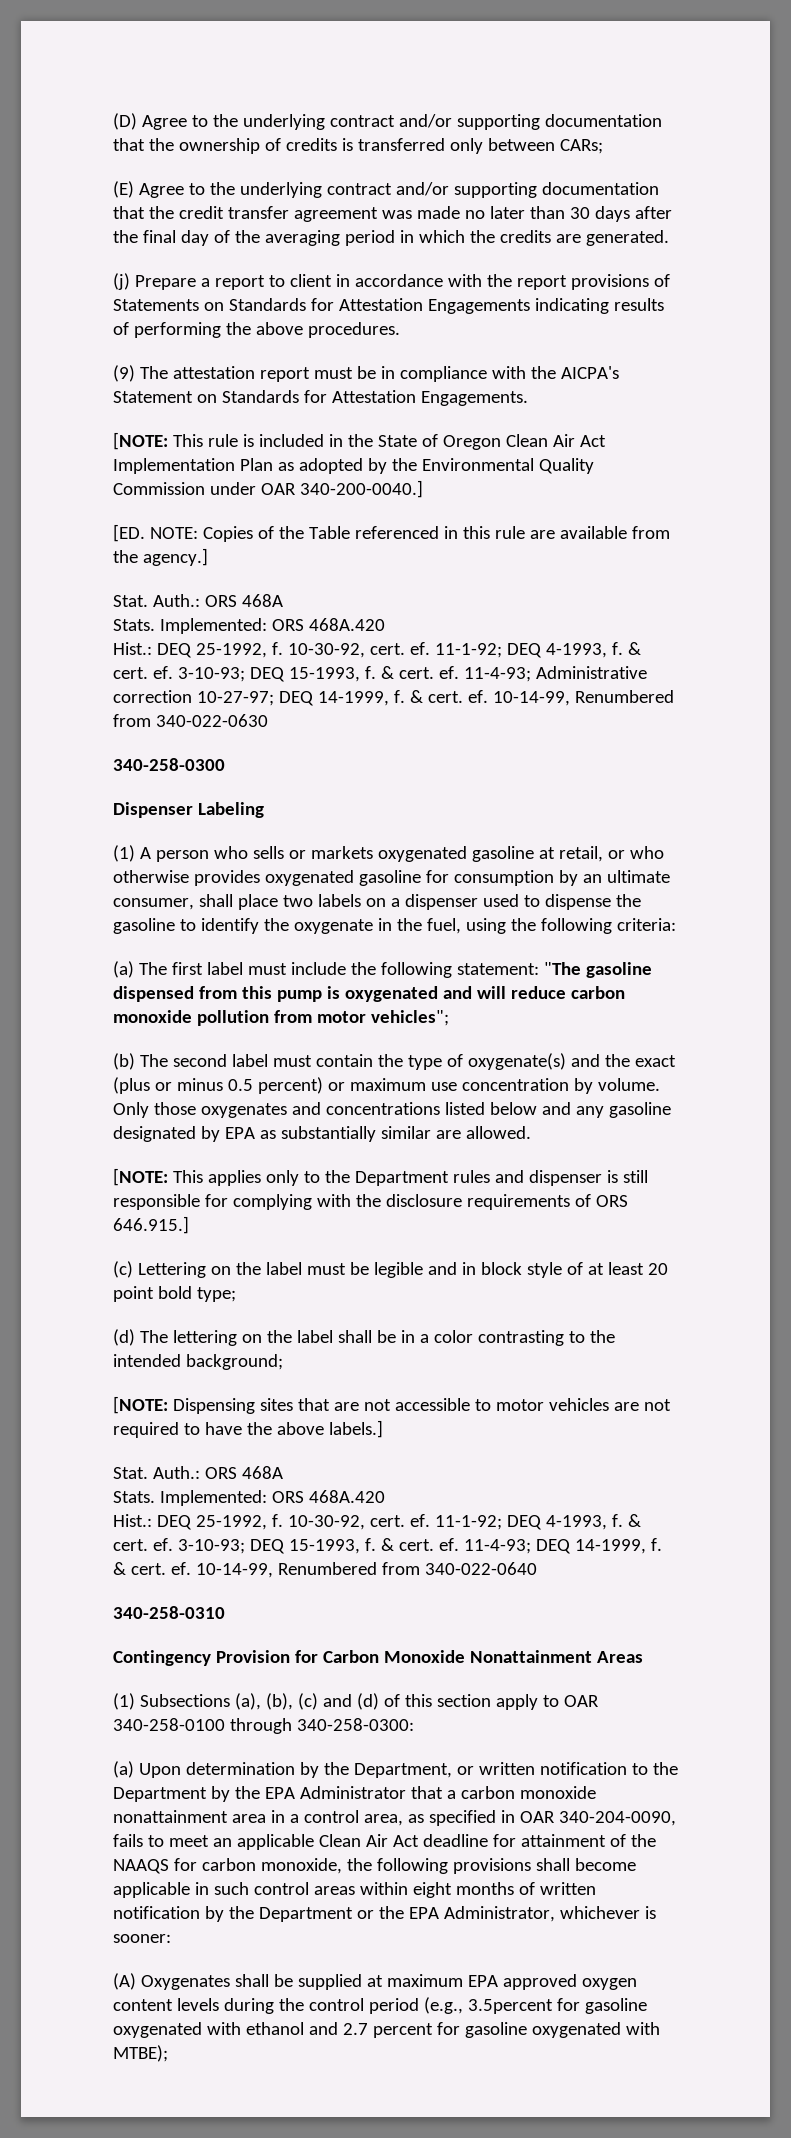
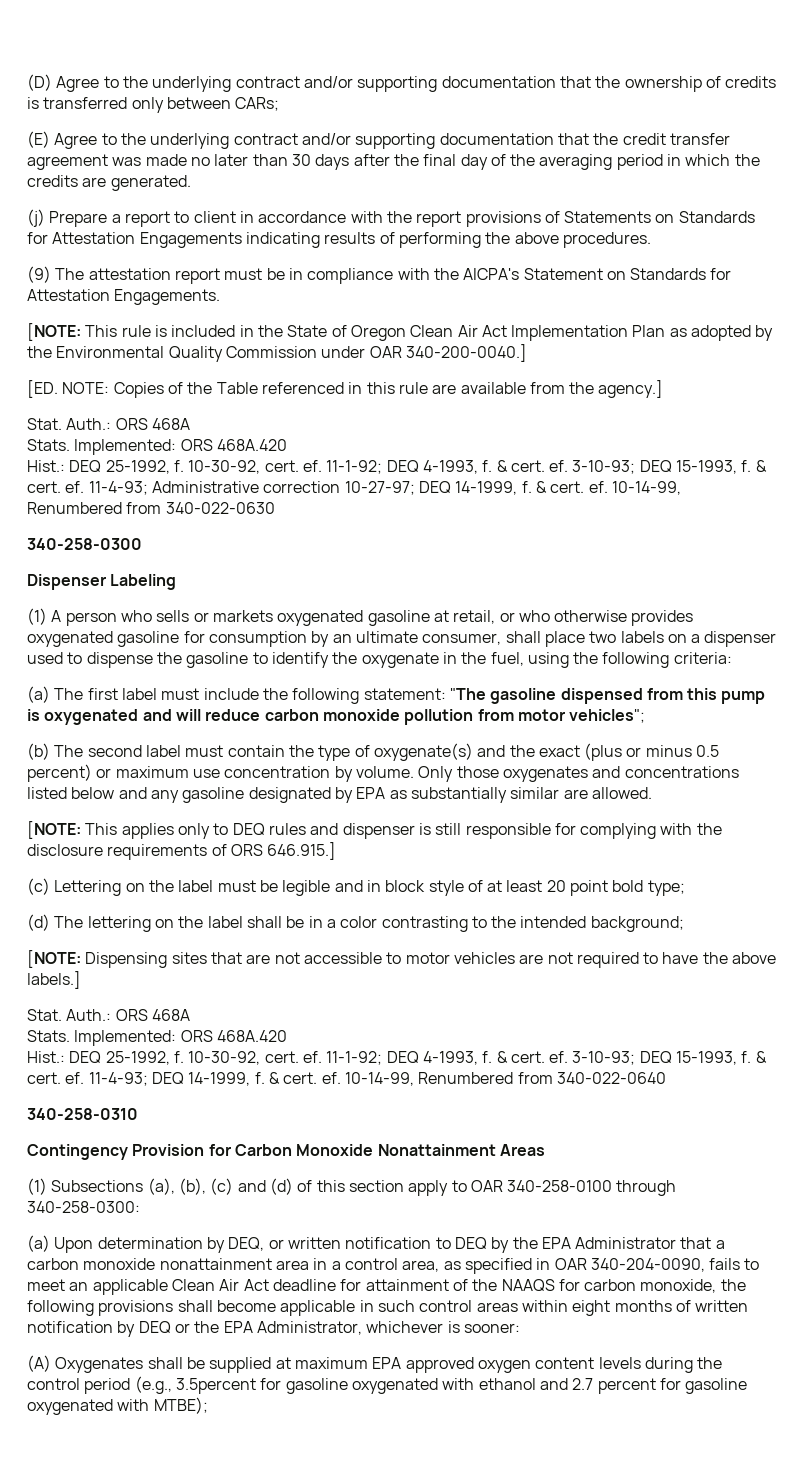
- [NOTE: This applies only to the Department rules and dispenser is still responsible for complying with the disclosure requirements of ORS 646.915.]
+ [NOTE: This applies only to DEQ rules and dispenser is still responsible for complying with the disclosure requirements of ORS 646.915.]
- (a) Upon determination by the Department, or written notification to the Department by the EPA Administrator that a carbon monoxide nonattainment area in a control area, as specified in OAR 340-204-0090, fails to meet an applicable Clean Air Act deadline for attainment of the NAAQS for carbon monoxide, the following provisions shall become applicable in such control areas within eight months of written notification by the Department or the EPA Administrator, whichever is sooner:
+ (a) Upon determination by DEQ, or written notification to DEQ by the EPA Administrator that a carbon monoxide nonattainment area in a control area, as specified in OAR 340-204-0090, fails to meet an applicable Clean Air Act deadline for attainment of the NAAQS for carbon monoxide, the following provisions shall become applicable in such control areas within eight months of written notification by DEQ or the EPA Administrator, whichever is sooner:

